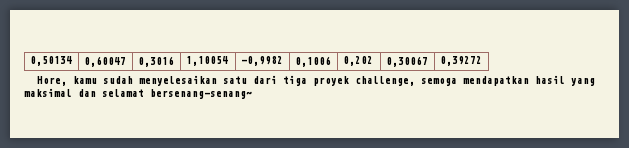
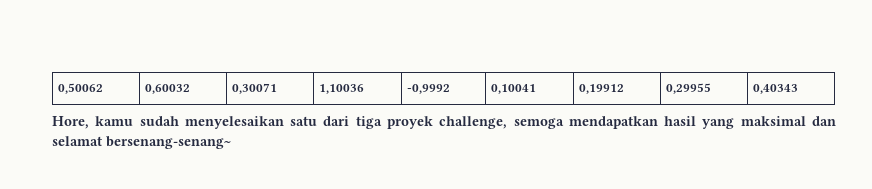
- 0,50134 | 0,60047 | 0,3016 | 1,10054 | -0,9982 | 0,1006 | 0,202 | 0,30067 | 0,39272
+ 0,50062 | 0,60032 | 0,30071 | 1,10036 | -0,9992 | 0,10041 | 0,19912 | 0,29955 | 0,40343

